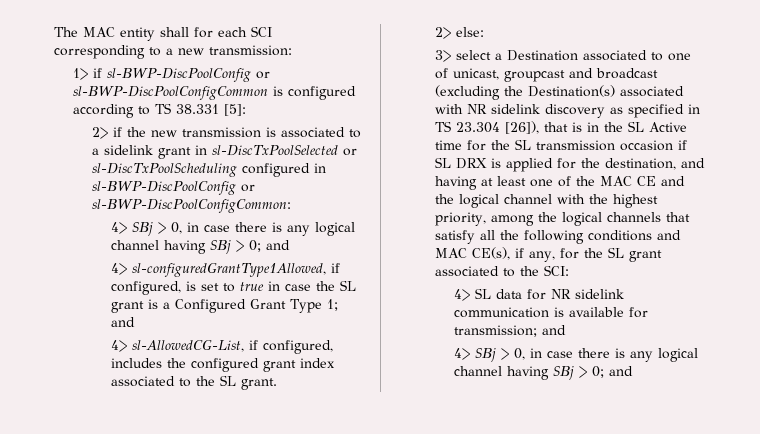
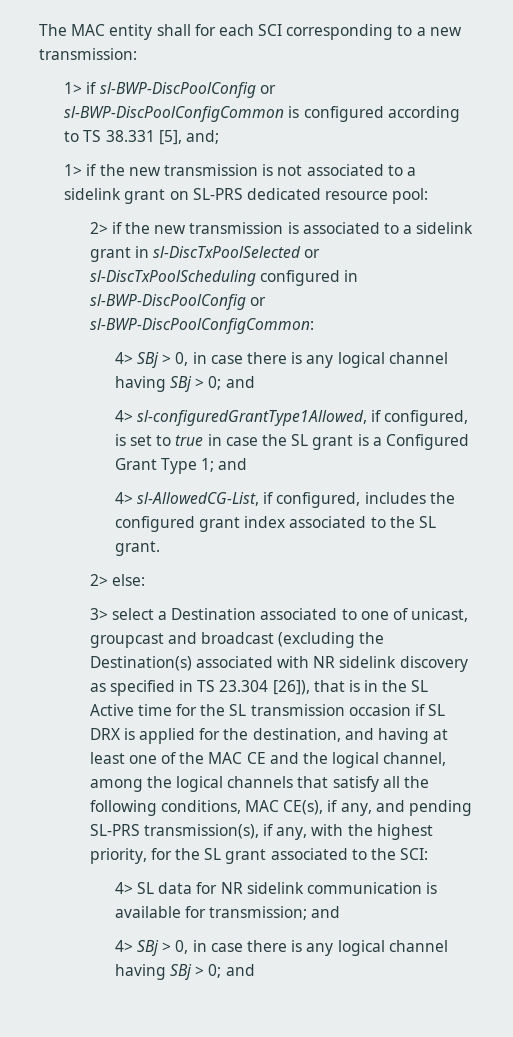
- 1> if sl-BWP-DiscPoolConfig or sl-BWP-DiscPoolConfigCommon is configured according to TS 38.331 [5]:
+ 1> if sl-BWP-DiscPoolConfig or sl-BWP-DiscPoolConfigCommon is configured according to TS 38.331 [5], and;
+ 1> if the new transmission is not associated to a sidelink grant on SL-PRS dedicated resource pool:
- 3> select a Destination associated to one of unicast, groupcast and broadcast (excluding the Destination(s) associated with NR sidelink discovery as specified in TS 23.304 [26]), that is in the SL Active time for the SL transmission occasion if SL DRX is applied for the destination, and having at least one of the MAC CE and the logical channel with the highest priority, among the logical channels that satisfy all the following conditions and MAC CE(s), if any, for the SL grant associated to the SCI:
+ 3> select a Destination associated to one of unicast, groupcast and broadcast (excluding the Destination(s) associated with NR sidelink discovery as specified in TS 23.304 [26]), that is in the SL Active time for the SL transmission occasion if SL DRX is applied for the destination, and having at least one of the MAC CE and the logical channel, among the logical channels that satisfy all the following conditions, MAC CE(s), if any, and pending SL-PRS transmission(s), if any, with the highest priority, for the SL grant associated to the SCI:

